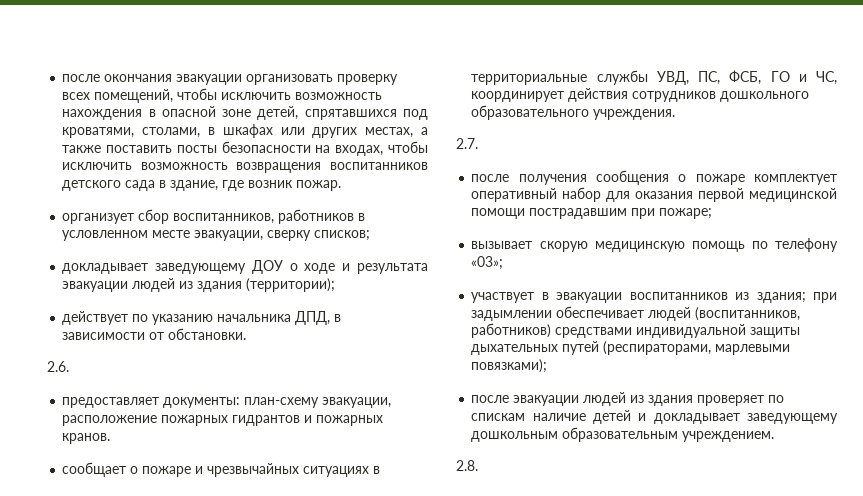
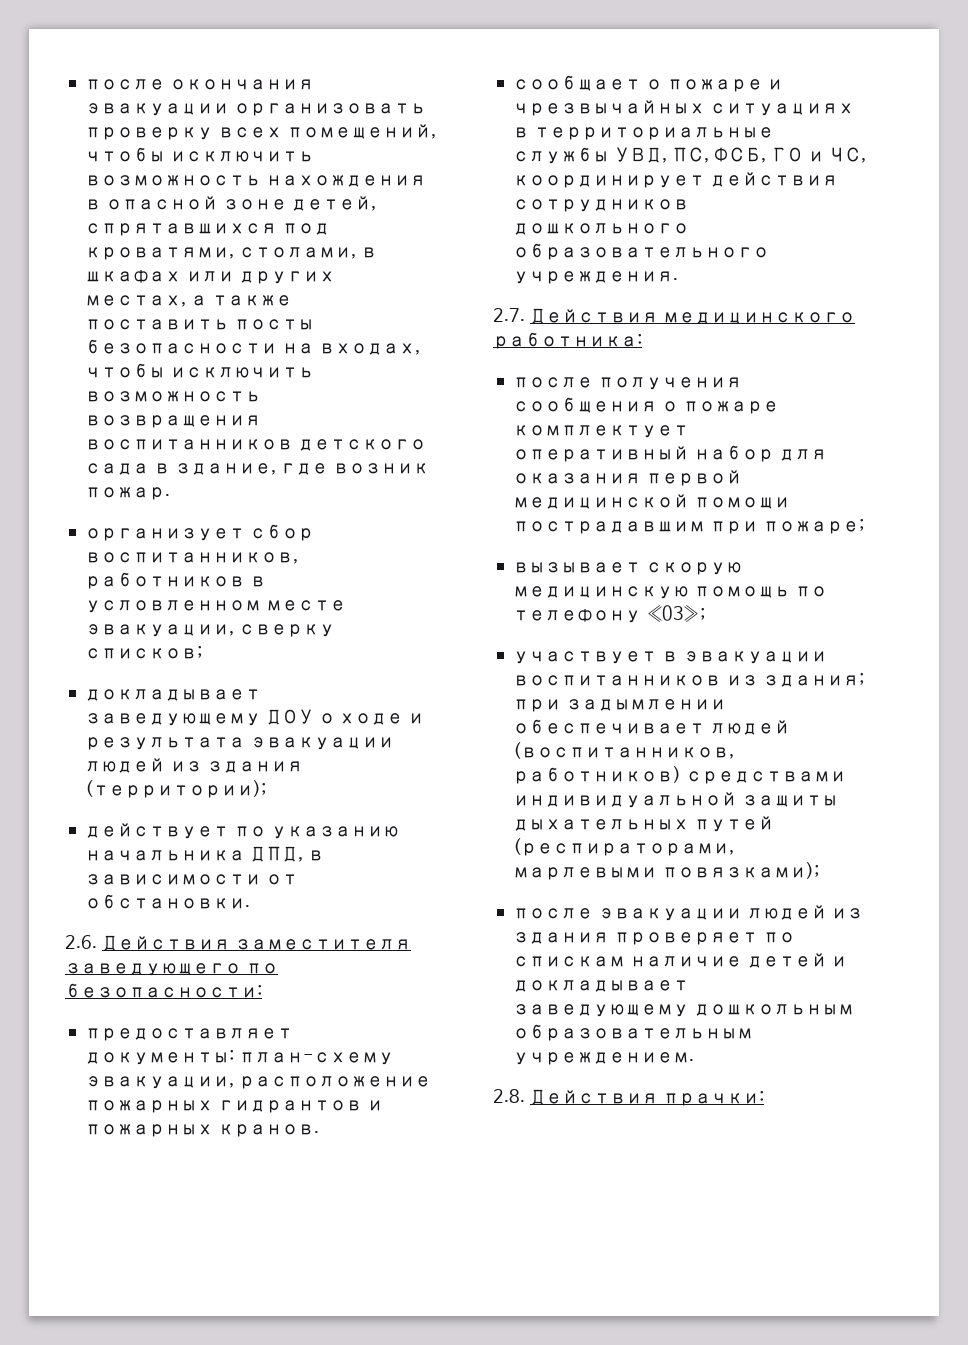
- 2.6.
+ 2.6. Действия заместителя заведующего по безопасности:
- 2.7.
+ 2.7. Действия медицинского работника:
- 2.8.
+ 2.8. Действия прачки:

